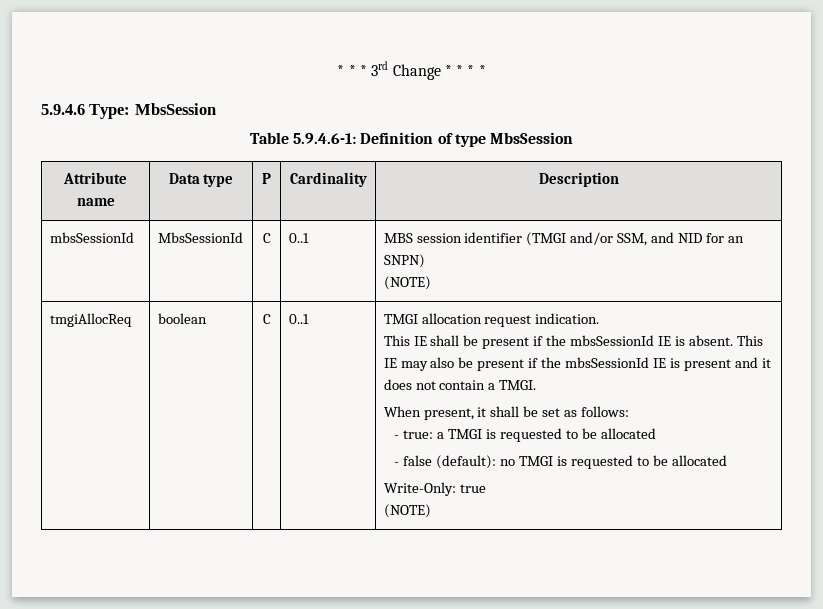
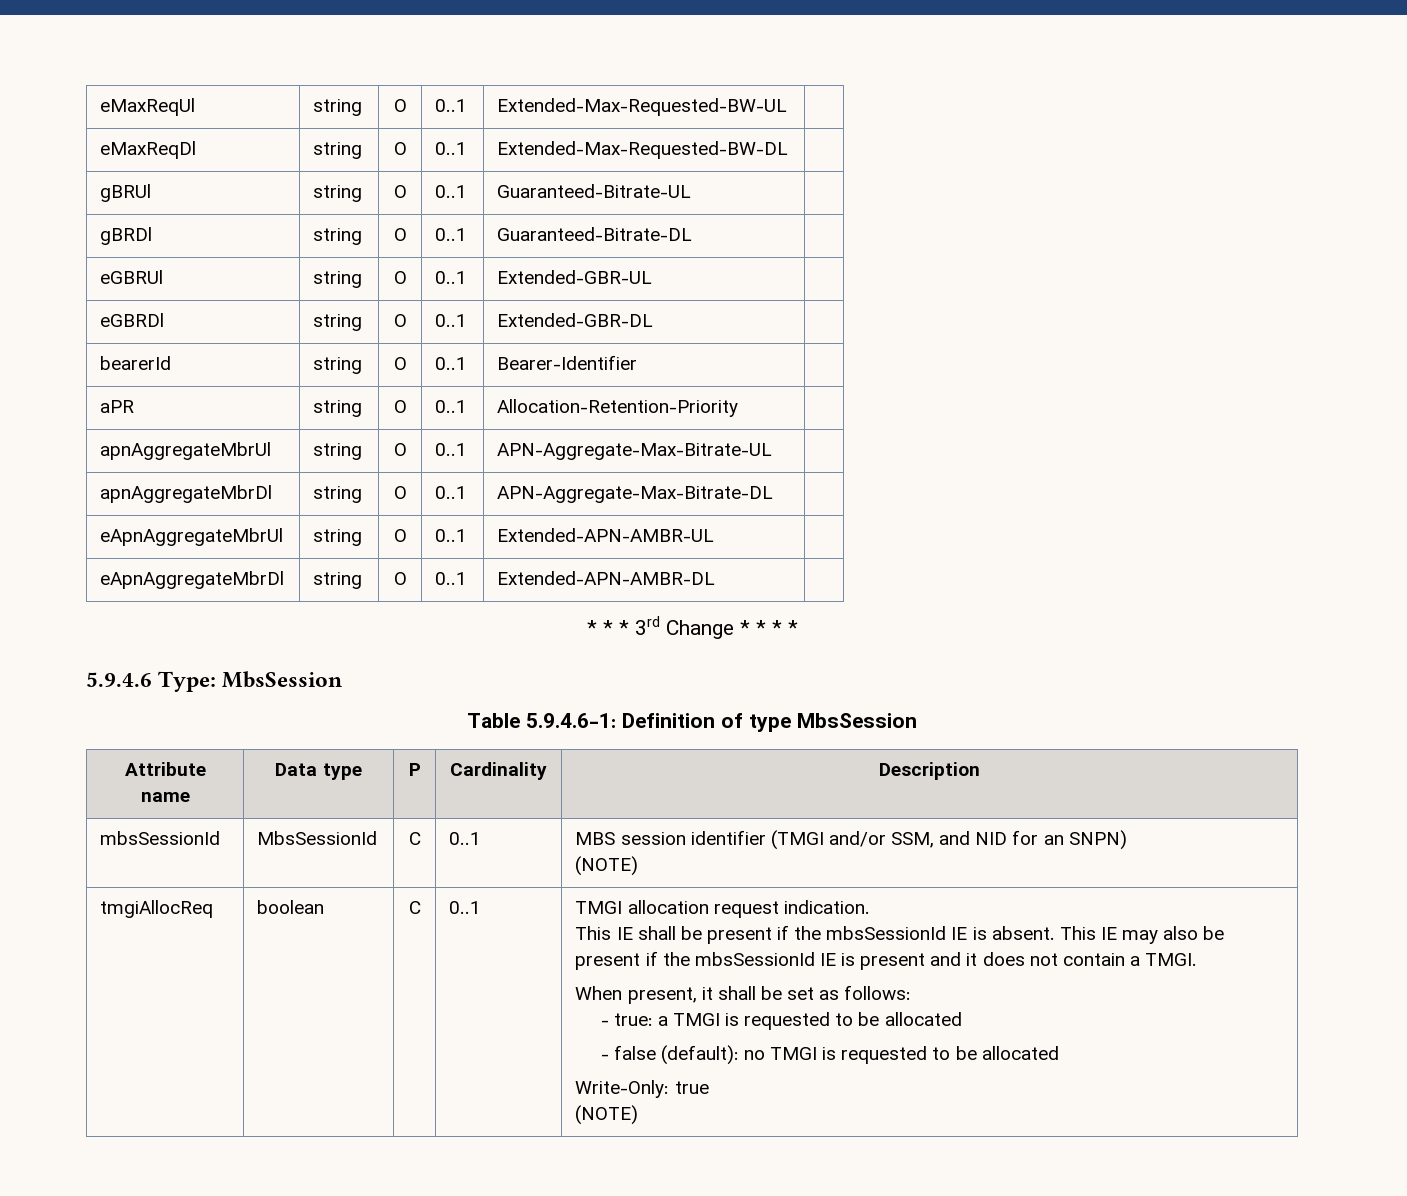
+ eMaxReqUl | string | O | 0..1 | Extended-Max-Requested-BW-UL |
+ eMaxReqDl | string | O | 0..1 | Extended-Max-Requested-BW-DL |
+ gBRUl | string | O | 0..1 | Guaranteed-Bitrate-UL |
+ gBRDl | string | O | 0..1 | Guaranteed-Bitrate-DL |
+ eGBRUl | string | O | 0..1 | Extended-GBR-UL |
+ eGBRDl | string | O | 0..1 | Extended-GBR-DL |
+ bearerId | string | O | 0..1 | Bearer-Identifier |
+ aPR | string | O | 0..1 | Allocation-Retention-Priority |
+ apnAggregateMbrUl | string | O | 0..1 | APN-Aggregate-Max-Bitrate-UL |
+ apnAggregateMbrDl | string | O | 0..1 | APN-Aggregate-Max-Bitrate-DL |
+ eApnAggregateMbrUl | string | O | 0..1 | Extended-APN-AMBR-UL |
+ eApnAggregateMbrDl | string | O | 0..1 | Extended-APN-AMBR-DL |

